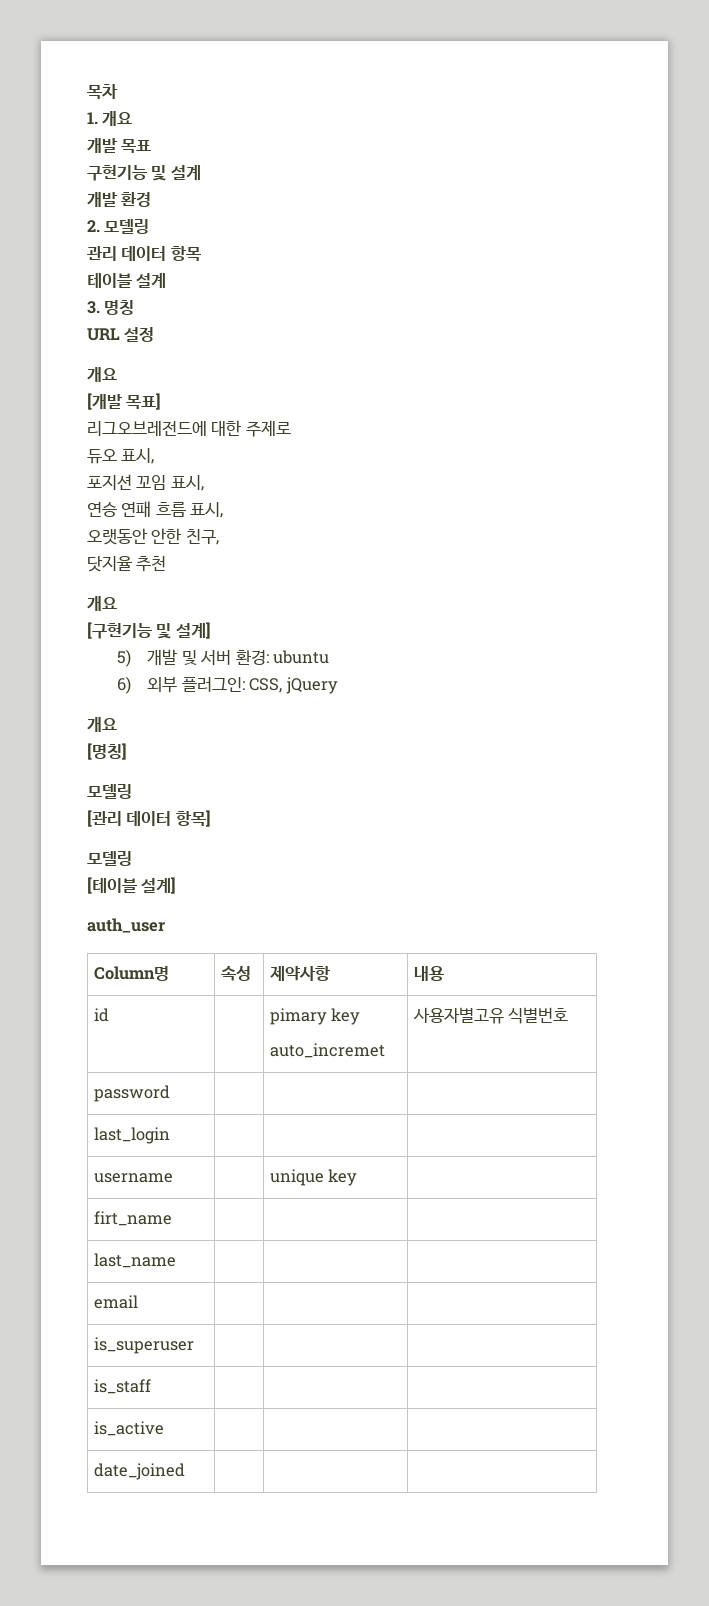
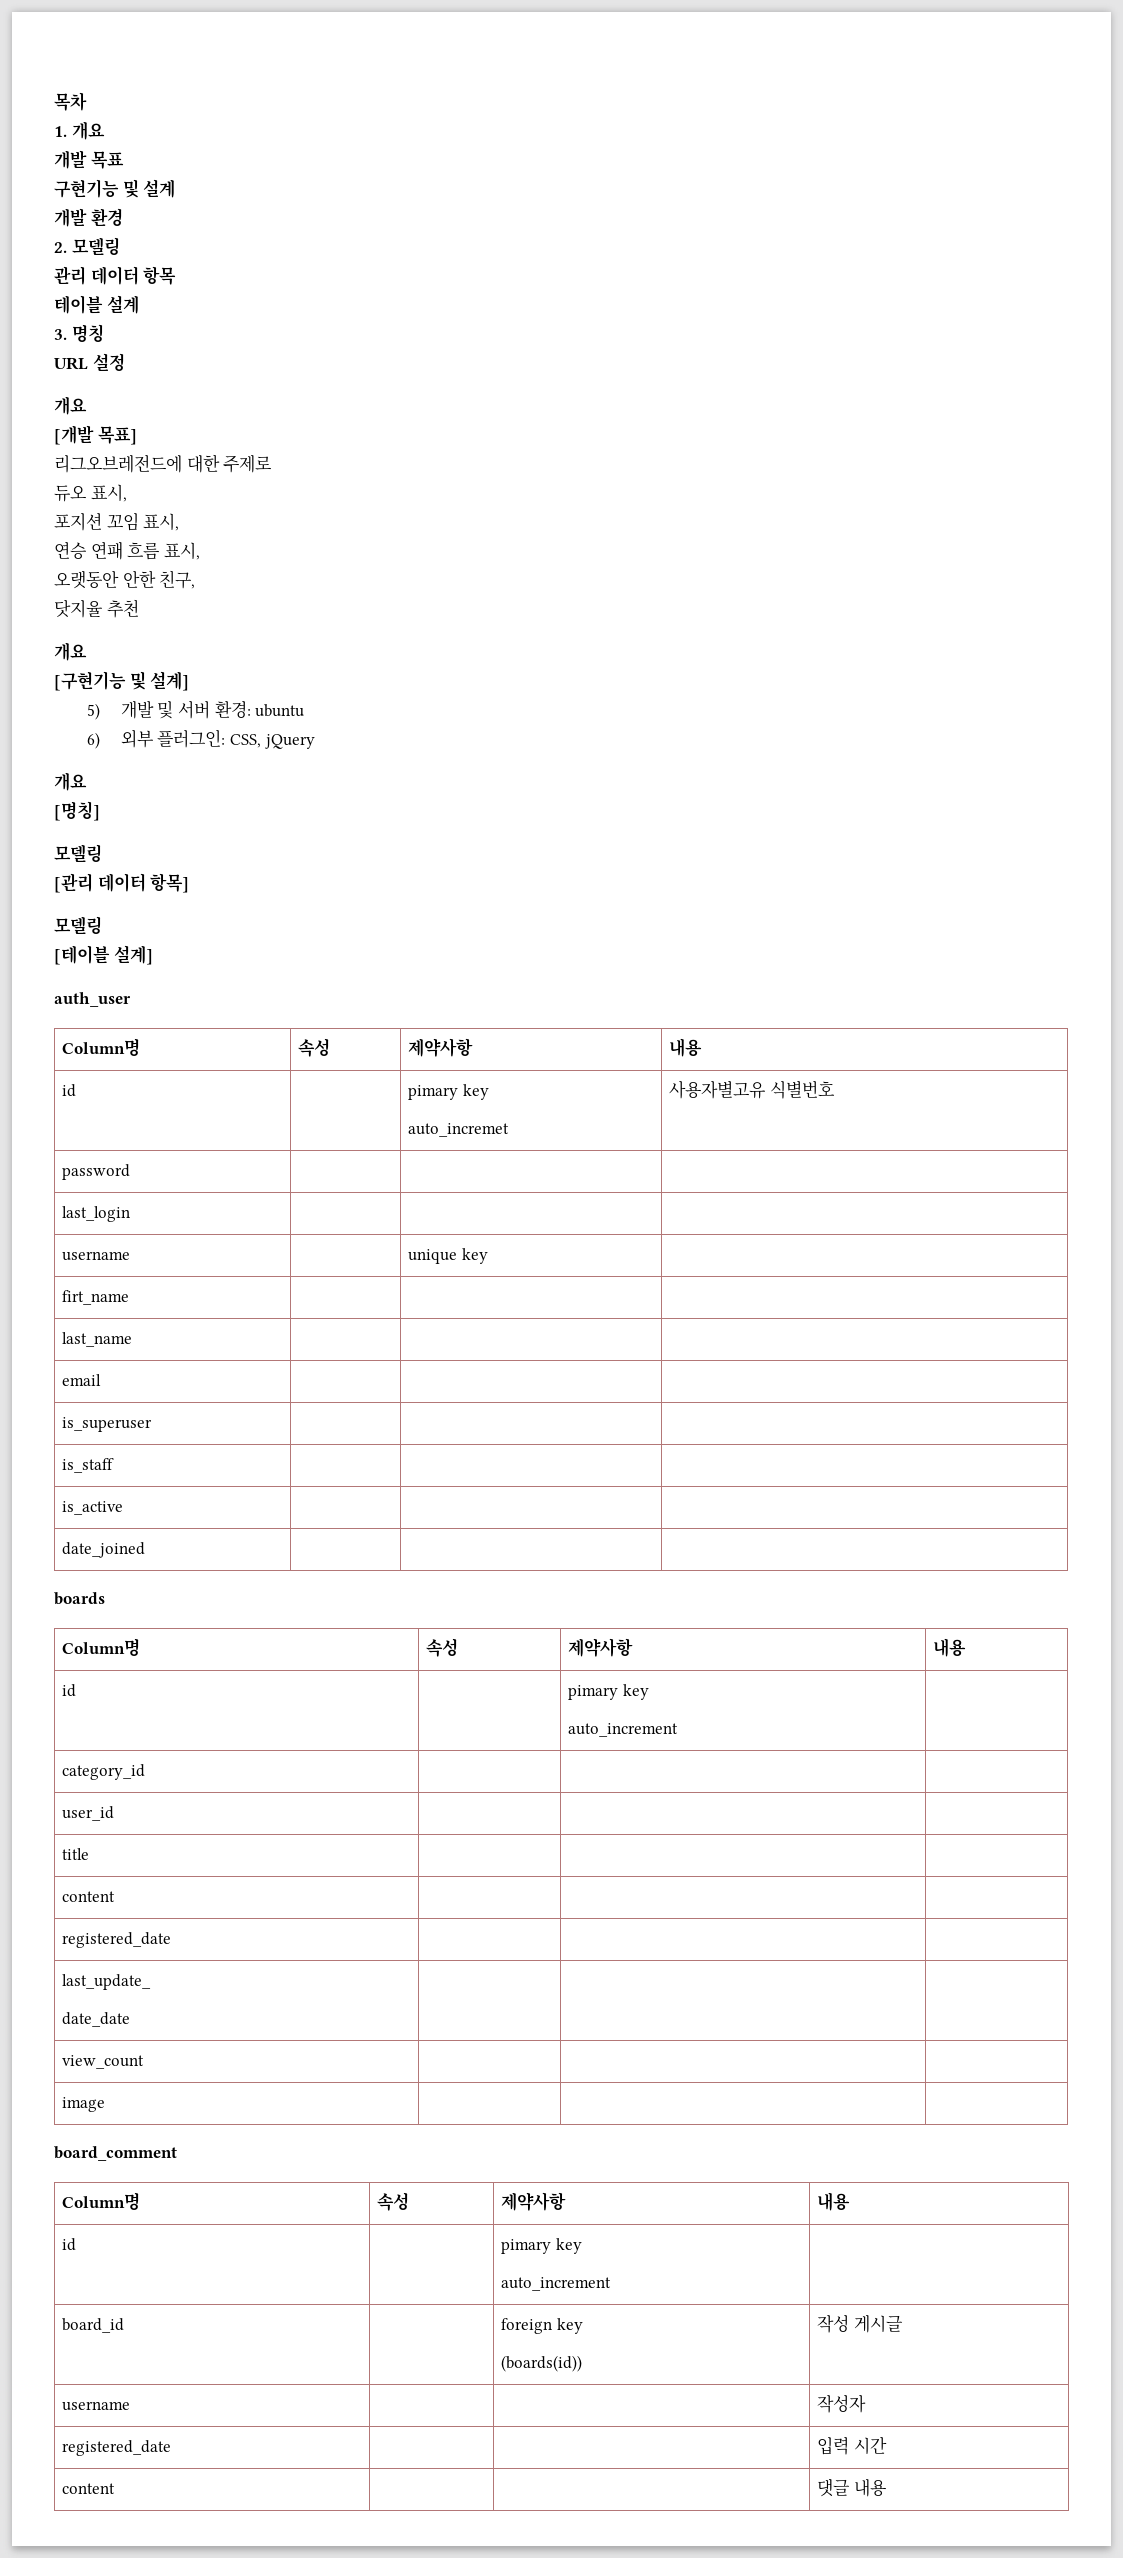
+ boards
+ Column명 | 속성 | 제약사항 | 내용
+ id | | pimary key
+ auto_increment |
+ category_id | | |
+ user_id | | |
+ title | | |
+ content | | |
+ registered_date | | |
+ last_update_
+ date_date | | |
+ view_count | | |
+ image | | |
+ board_comment
+ Column명 | 속성 | 제약사항 | 내용
+ id | | pimary key
+ auto_increment |
+ board_id | | foreign key
+ (boards(id)) | 작성 게시글
+ username | | | 작성자
+ registered_date | | | 입력 시간
+ content | | | 댓글 내용

